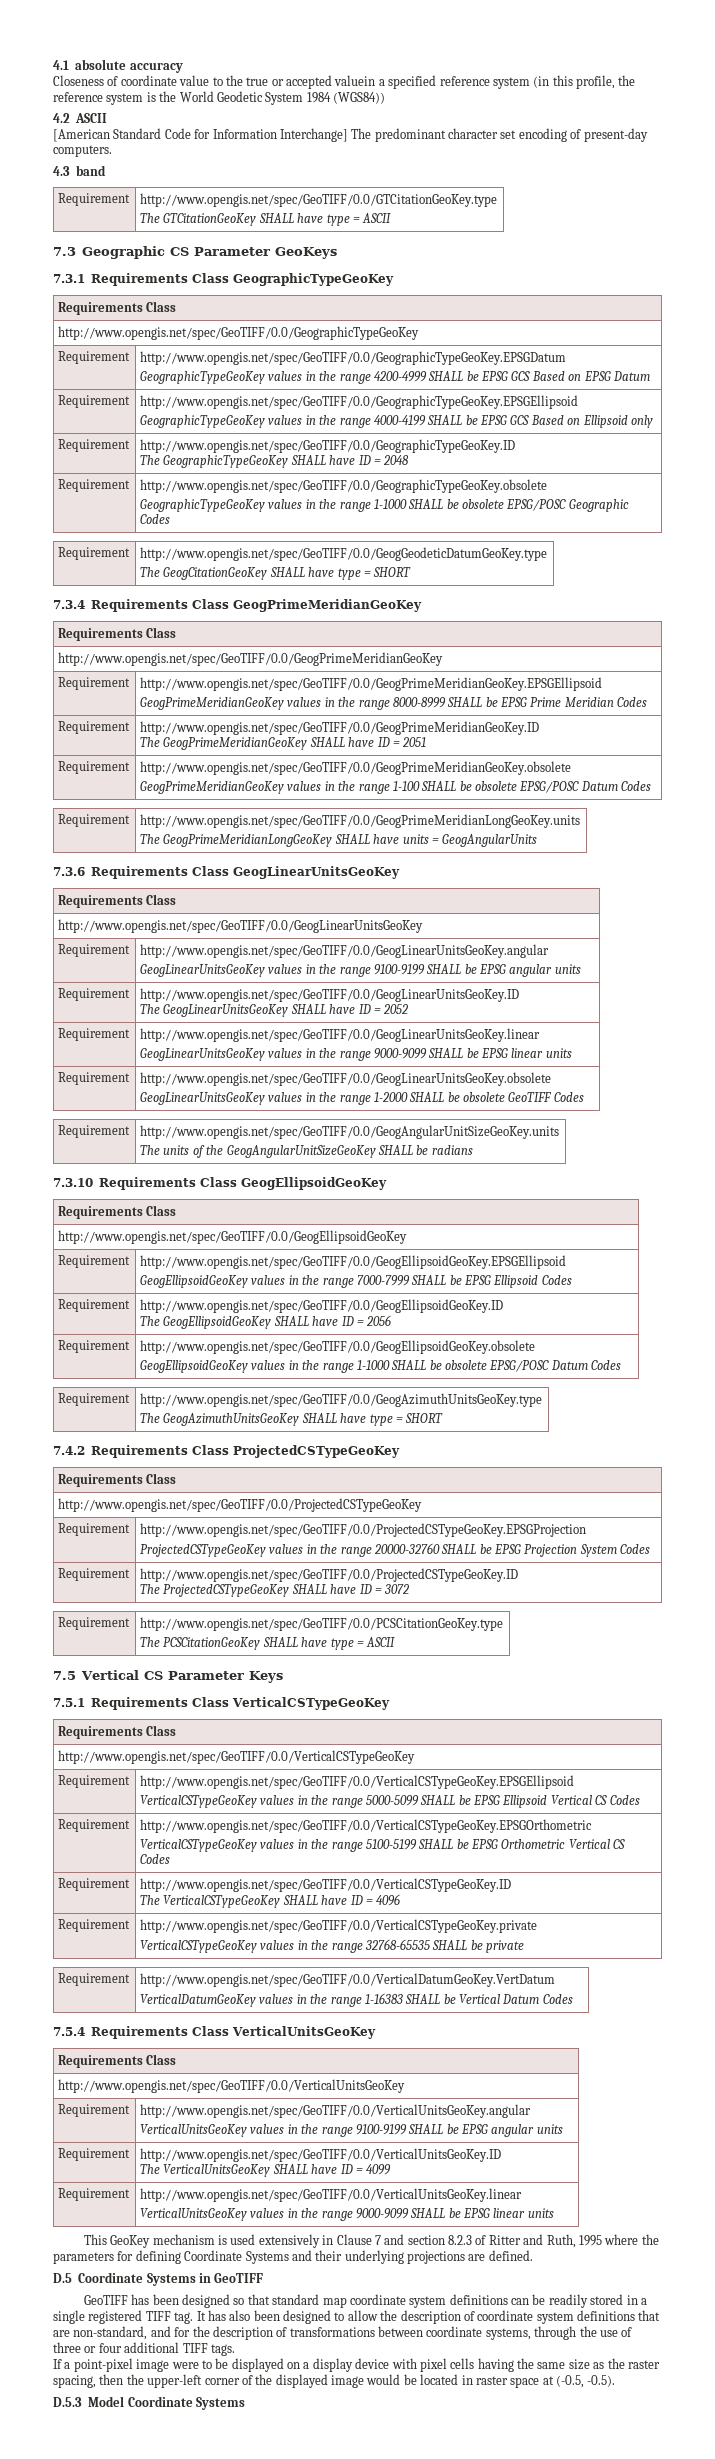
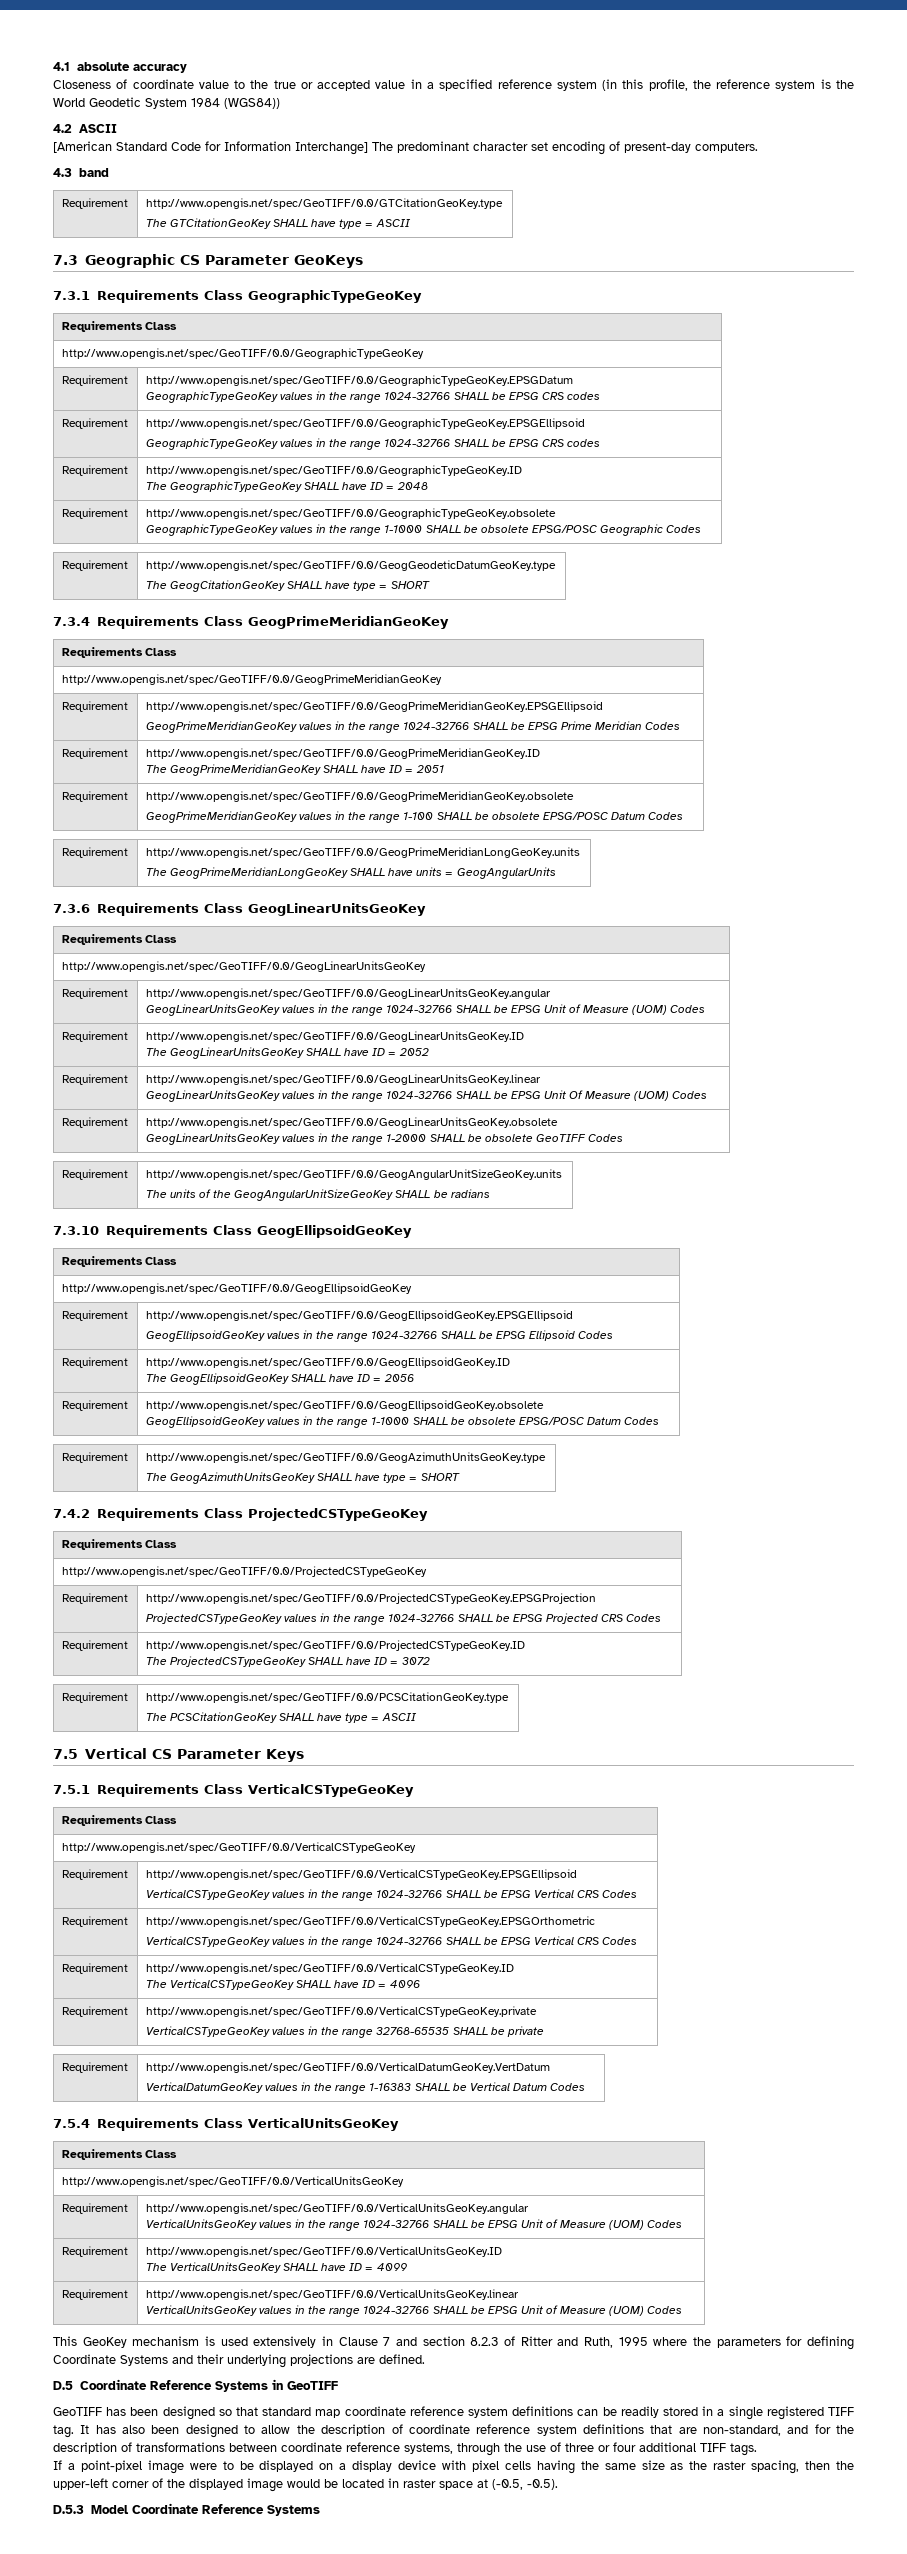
- Closeness of coordinate value to the true or accepted valuein a specified reference system (in this profile, the reference system is the World Geodetic System 1984 (WGS84))
+ Closeness of coordinate value to the true or accepted value in a specified reference system (in this profile, the reference system is the World Geodetic System 1984 (WGS84))
  Requirement | http://www.opengis.net/spec/GeoTIFF/0.0/GeographicTypeGeoKey.EPSGDatum
- GeographicTypeGeoKey values in the range 4200-4999 SHALL be EPSG GCS Based on EPSG Datum
+ GeographicTypeGeoKey values in the range 1024-32766 SHALL be EPSG CRS codes
  Requirement | http://www.opengis.net/spec/GeoTIFF/0.0/GeographicTypeGeoKey.EPSGEllipsoid
- GeographicTypeGeoKey values in the range 4000-4199 SHALL be EPSG GCS Based on Ellipsoid only
+ GeographicTypeGeoKey values in the range 1024-32766 SHALL be EPSG CRS codes
  Requirement | http://www.opengis.net/spec/GeoTIFF/0.0/GeogPrimeMeridianGeoKey.EPSGEllipsoid
- GeogPrimeMeridianGeoKey values in the range 8000-8999 SHALL be EPSG Prime Meridian Codes
+ GeogPrimeMeridianGeoKey values in the range 1024-32766 SHALL be EPSG Prime Meridian Codes
  Requirement | http://www.opengis.net/spec/GeoTIFF/0.0/GeogLinearUnitsGeoKey.angular
- GeogLinearUnitsGeoKey values in the range 9100-9199 SHALL be EPSG angular units
+ GeogLinearUnitsGeoKey values in the range 1024-32766 SHALL be EPSG Unit of Measure (UOM) Codes
  Requirement | http://www.opengis.net/spec/GeoTIFF/0.0/GeogLinearUnitsGeoKey.linear
- GeogLinearUnitsGeoKey values in the range 9000-9099 SHALL be EPSG linear units
+ GeogLinearUnitsGeoKey values in the range 1024-32766 SHALL be EPSG Unit Of Measure (UOM) Codes
  Requirement | http://www.opengis.net/spec/GeoTIFF/0.0/GeogEllipsoidGeoKey.EPSGEllipsoid
- GeogEllipsoidGeoKey values in the range 7000-7999 SHALL be EPSG Ellipsoid Codes
+ GeogEllipsoidGeoKey values in the range 1024-32766 SHALL be EPSG Ellipsoid Codes
  Requirement | http://www.opengis.net/spec/GeoTIFF/0.0/ProjectedCSTypeGeoKey.EPSGProjection
- ProjectedCSTypeGeoKey values in the range 20000-32760 SHALL be EPSG Projection System Codes
+ ProjectedCSTypeGeoKey values in the range 1024-32766 SHALL be EPSG Projected CRS Codes
  Requirement | http://www.opengis.net/spec/GeoTIFF/0.0/VerticalCSTypeGeoKey.EPSGEllipsoid
- VerticalCSTypeGeoKey values in the range 5000-5099 SHALL be EPSG Ellipsoid Vertical CS Codes
+ VerticalCSTypeGeoKey values in the range 1024-32766 SHALL be EPSG Vertical CRS Codes
  Requirement | http://www.opengis.net/spec/GeoTIFF/0.0/VerticalCSTypeGeoKey.EPSGOrthometric
- VerticalCSTypeGeoKey values in the range 5100-5199 SHALL be EPSG Orthometric Vertical CS Codes
+ VerticalCSTypeGeoKey values in the range 1024-32766 SHALL be EPSG Vertical CRS Codes
  Requirement | http://www.opengis.net/spec/GeoTIFF/0.0/VerticalUnitsGeoKey.angular
- VerticalUnitsGeoKey values in the range 9100-9199 SHALL be EPSG angular units
+ VerticalUnitsGeoKey values in the range 1024-32766 SHALL be EPSG Unit of Measure (UOM) Codes
  Requirement | http://www.opengis.net/spec/GeoTIFF/0.0/VerticalUnitsGeoKey.linear
- VerticalUnitsGeoKey values in the range 9000-9099 SHALL be EPSG linear units
+ VerticalUnitsGeoKey values in the range 1024-32766 SHALL be EPSG Unit of Measure (UOM) Codes
- D.5 Coordinate Systems in GeoTIFF
+ D.5 Coordinate Reference Systems in GeoTIFF
- GeoTIFF has been designed so that standard map coordinate system definitions can be readily stored in a single registered TIFF tag.
+ GeoTIFF has been designed so that standard map coordinate reference system definitions can be readily stored in a single registered TIFF tag.
- It has also been designed to allow the description of coordinate system definitions that are non-standard, and for the description of transformations between coordinate systems, through the use of three or four additional TIFF tags.
+ It has also been designed to allow the description of coordinate reference system definitions that are non-standard, and for the description of transformations between coordinate reference systems, through the use of three or four additional TIFF tags.
- D.5.3 Model Coordinate Systems
+ D.5.3 Model Coordinate Reference Systems

